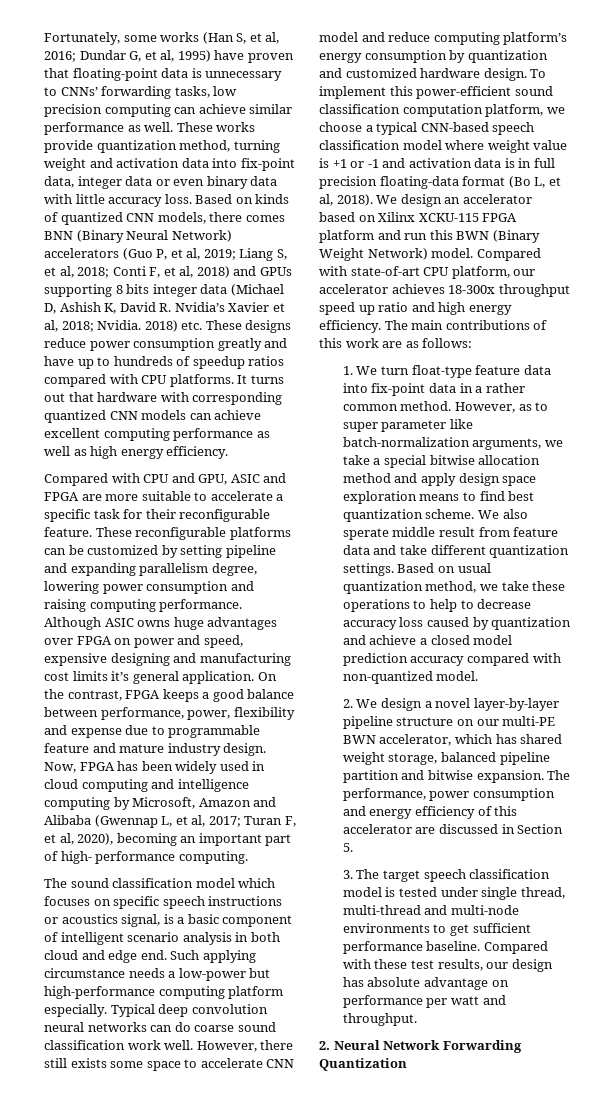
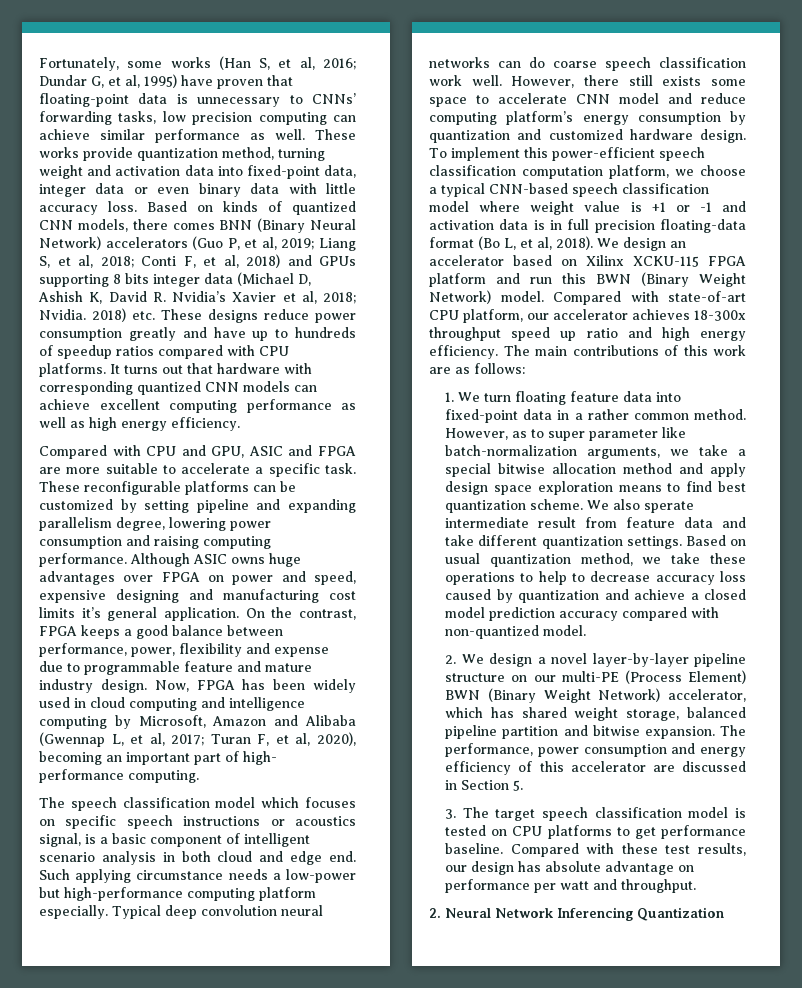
- These works provide quantization method, turning weight and activation data into fix-point data, integer data or even binary data with little accuracy loss.
+ These works provide quantization method, turning weight and activation data into fixed-point data, integer data or even binary data with little accuracy loss.
- Compared with CPU and GPU, ASIC and FPGA are more suitable to accelerate a specific task for their reconfigurable feature.
+ Compared with CPU and GPU, ASIC and FPGA are more suitable to accelerate a specific task.
- The sound classification model which focuses on specific speech instructions or acoustics signal, is a basic component of intelligent scenario analysis in both cloud and edge end.
+ The speech classification model which focuses on specific speech instructions or acoustics signal, is a basic component of intelligent scenario analysis in both cloud and edge end.
- Typical deep convolution neural networks can do coarse sound classification work well.
+ Typical deep convolution neural networks can do coarse speech classification work well.
- To implement this power-efficient sound classification computation platform, we choose a typical CNN-based speech classification model where weight value is +1 or -1 and activation data is in full precision floating-data format (Bo L, et al, 2018).
+ To implement this power-efficient speech classification computation platform, we choose a typical CNN-based speech classification model where weight value is +1 or -1 and activation data is in full precision floating-data format (Bo L, et al, 2018).
- 1. We turn float-type feature data into fix-point data in a rather common method.
+ 1. We turn floating feature data into fixed-point data in a rather common method.
- We also sperate middle result from feature data and take different quantization settings.
+ We also sperate intermediate result from feature data and take different quantization settings.
- 2. We design a novel layer-by-layer pipeline structure on our multi-PE BWN accelerator, which has shared weight storage, balanced pipeline partition and bitwise expansion.
+ 2. We design a novel layer-by-layer pipeline structure on our multi-PE (Process Element) BWN (Binary Weight Network) accelerator, which has shared weight storage, balanced pipeline partition and bitwise expansion.
- 3. The target speech classification model is tested under single thread, multi-thread and multi-node environments to get sufficient performance baseline.
+ 3. The target speech classification model is tested on CPU platforms to get performance baseline.
- 2. Neural Network Forwarding Quantization
+ 2. Neural Network Inferencing Quantization

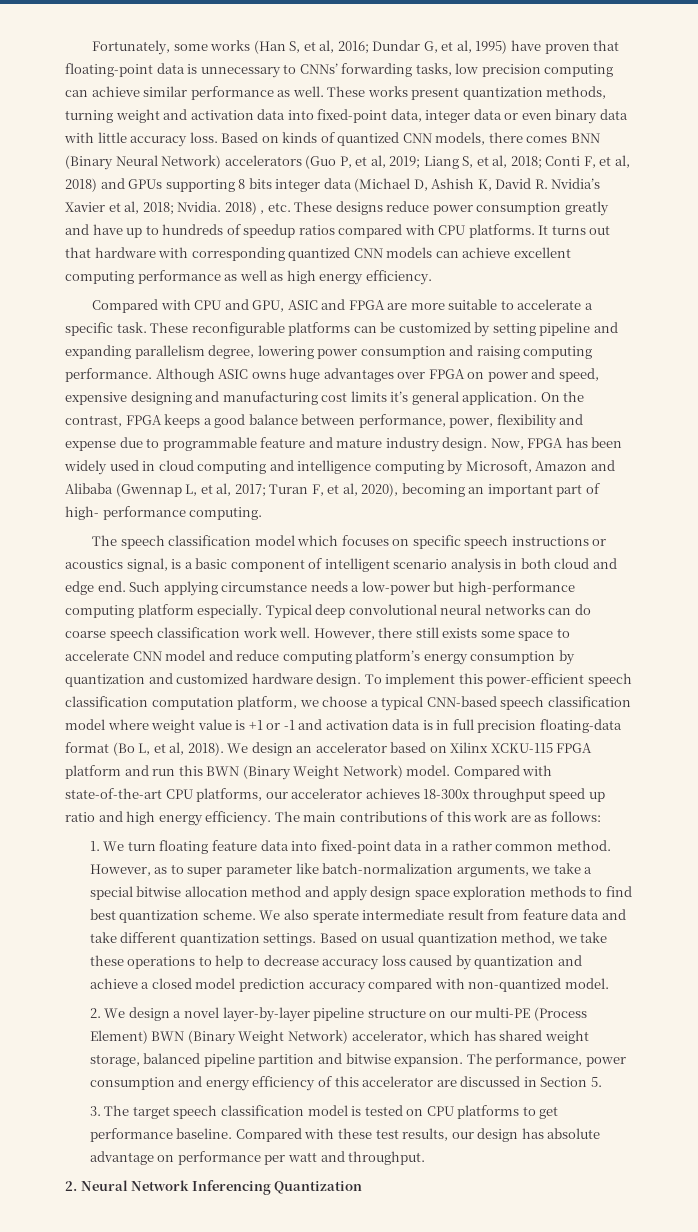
- These works provide quantization method, turning weight and activation data into fixed-point data, integer data or even binary data with little accuracy loss.
+ These works present quantization methods, turning weight and activation data into fixed-point data, integer data or even binary data with little accuracy loss.
- 2018) etc. These designs reduce power consumption greatly and have up to hundreds of speedup ratios compared with CPU platforms.
+ 2018) , etc. These designs reduce power consumption greatly and have up to hundreds of speedup ratios compared with CPU platforms.
- Typical deep convolution neural networks can do coarse speech classification work well.
+ Typical deep convolutional neural networks can do coarse speech classification work well.
- Compared with state-of-art CPU platform, our accelerator achieves 18-300x throughput speed up ratio and high energy efficiency.
+ Compared with state-of-the-art CPU platforms, our accelerator achieves 18-300x throughput speed up ratio and high energy efficiency.
- However, as to super parameter like batch-normalization arguments, we take a special bitwise allocation method and apply design space exploration means to find best quantization scheme.
+ However, as to super parameter like batch-normalization arguments, we take a special bitwise allocation method and apply design space exploration methods to find best quantization scheme.

